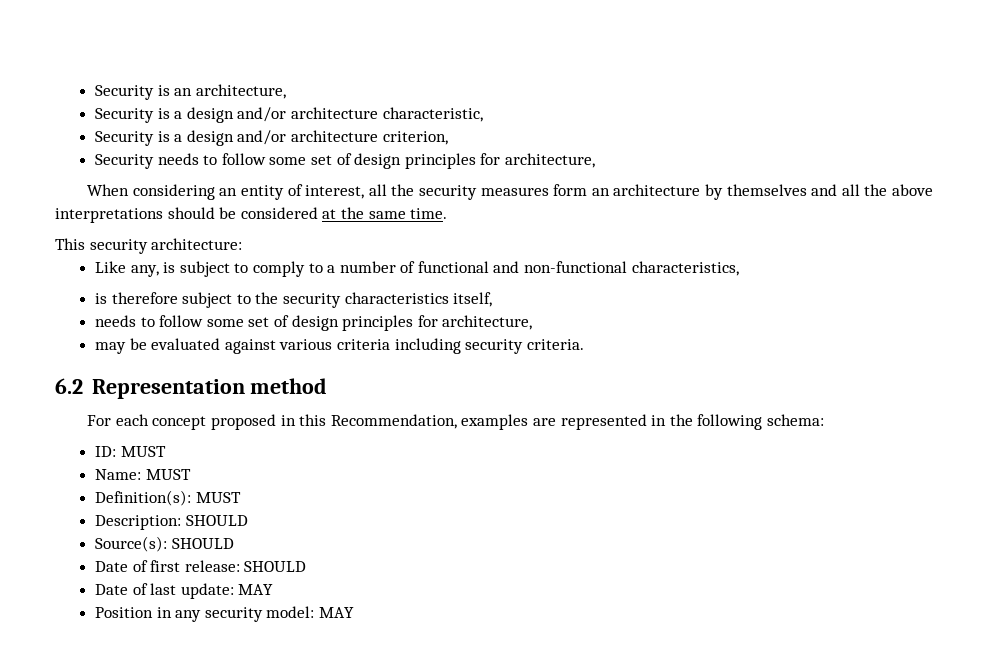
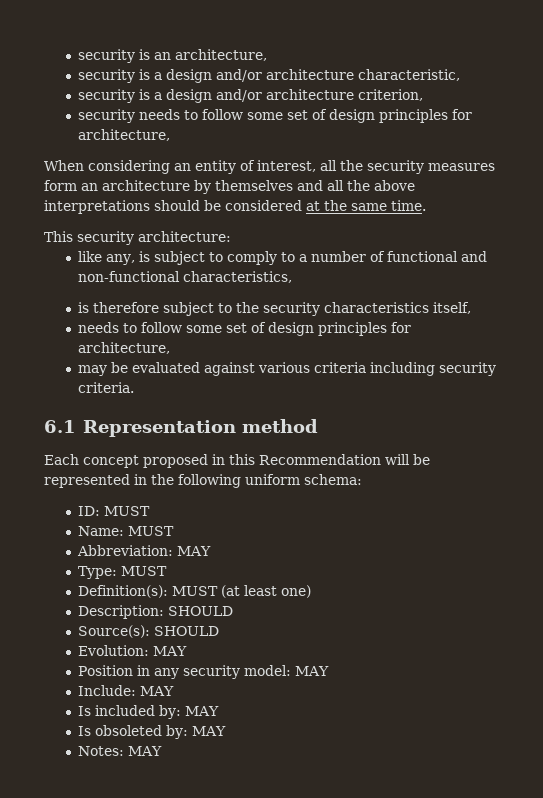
- Security is an architecture,
+ security is an architecture,
- Security is a design and/or architecture characteristic,
+ security is a design and/or architecture characteristic,
- Security is a design and/or architecture criterion,
+ security is a design and/or architecture criterion,
- Security needs to follow some set of design principles for architecture,
+ security needs to follow some set of design principles for architecture,
- Like any, is subject to comply to a number of functional and non-functional characteristics,
+ like any, is subject to comply to a number of functional and non-functional characteristics,
- 6.2 Representation method
+ 6.1 Representation method
- For each concept proposed in this Recommendation, examples are represented in the following schema:
+ Each concept proposed in this Recommendation will be represented in the following uniform schema:
+ Abbreviation: MAY
+ Type: MUST
- Definition(s): MUST
+ Definition(s): MUST (at least one)
- Date of first release: SHOULD
- Date of last update: MAY
+ Evolution: MAY
+ Include: MAY
+ Is included by: MAY
+ Is obsoleted by: MAY
+ Notes: MAY

